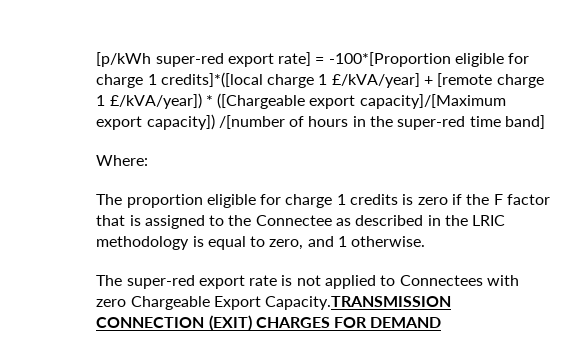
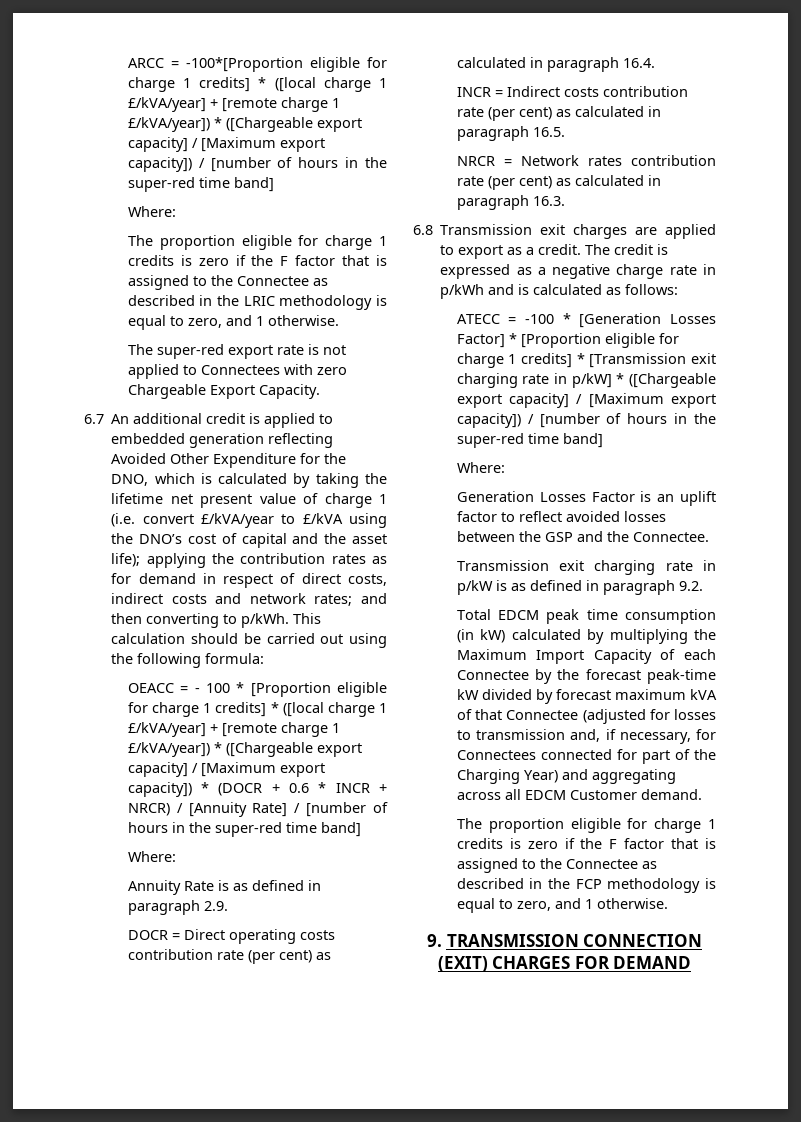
- [p/kWh super-red export rate] = -100*[Proportion eligible for charge 1 credits]*([local charge 1 £/kVA/year] + [remote charge 1 £/kVA/year]) * ([Chargeable export capacity]/[Maximum export capacity]) /[number of hours in the super-red time band]
+ ARCC = -100*[Proportion eligible for charge 1 credits] * ([local charge 1 £/kVA/year] + [remote charge 1 £/kVA/year]) * ([Chargeable export capacity] / [Maximum export capacity]) / [number of hours in the super-red time band]
- The super-red export rate is not applied to Connectees with zero Chargeable Export Capacity.TRANSMISSION CONNECTION (EXIT) CHARGES FOR DEMAND
+ The super-red export rate is not applied to Connectees with zero Chargeable Export Capacity.
+ 6.7 An additional credit is applied to embedded generation reflecting Avoided Other Expenditure for the DNO, which is calculated by taking the lifetime net present value of charge 1 (i.e. convert £/kVA/year to £/kVA using the DNO’s cost of capital and the asset life); applying the contribution rates as for demand in respect of direct costs, indirect costs and network rates; and then converting to p/kWh. This calculation should be carried out using the following formula:
+ OEACC = - 100 * [Proportion eligible for charge 1 credits] * ([local charge 1 £/kVA/year] + [remote charge 1 £/kVA/year]) * ([Chargeable export capacity] / [Maximum export capacity]) * (DOCR + 0.6 * INCR + NRCR) / [Annuity Rate] / [number of hours in the super-red time band]
+ Where:
+ Annuity Rate is as defined in paragraph 2.9.
+ DOCR = Direct operating costs contribution rate (per cent) as calculated in paragraph 16.4.
+ INCR = Indirect costs contribution rate (per cent) as calculated in paragraph 16.5.
+ NRCR = Network rates contribution rate (per cent) as calculated in paragraph 16.3.
+ 6.8 Transmission exit charges are applied to export as a credit. The credit is expressed as a negative charge rate in p/kWh and is calculated as follows:
+ ATECC = -100 * [Generation Losses Factor] * [Proportion eligible for charge 1 credits] * [Transmission exit charging rate in p/kW] * ([Chargeable export capacity] / [Maximum export capacity]) / [number of hours in the super-red time band]
+ Where:
+ Generation Losses Factor is an uplift factor to reflect avoided losses between the GSP and the Connectee.
+ Transmission exit charging rate in p/kW is as defined in paragraph 9.2.
+ Total EDCM peak time consumption (in kW) calculated by multiplying the Maximum Import Capacity of each Connectee by the forecast peak-time kW divided by forecast maximum kVA of that Connectee (adjusted for losses to transmission and, if necessary, for Connectees connected for part of the Charging Year) and aggregating across all EDCM Customer demand.
+ The proportion eligible for charge 1 credits is zero if the F factor that is assigned to the Connectee as described in the FCP methodology is equal to zero, and 1 otherwise.
+ 9. TRANSMISSION CONNECTION (EXIT) CHARGES FOR DEMAND

